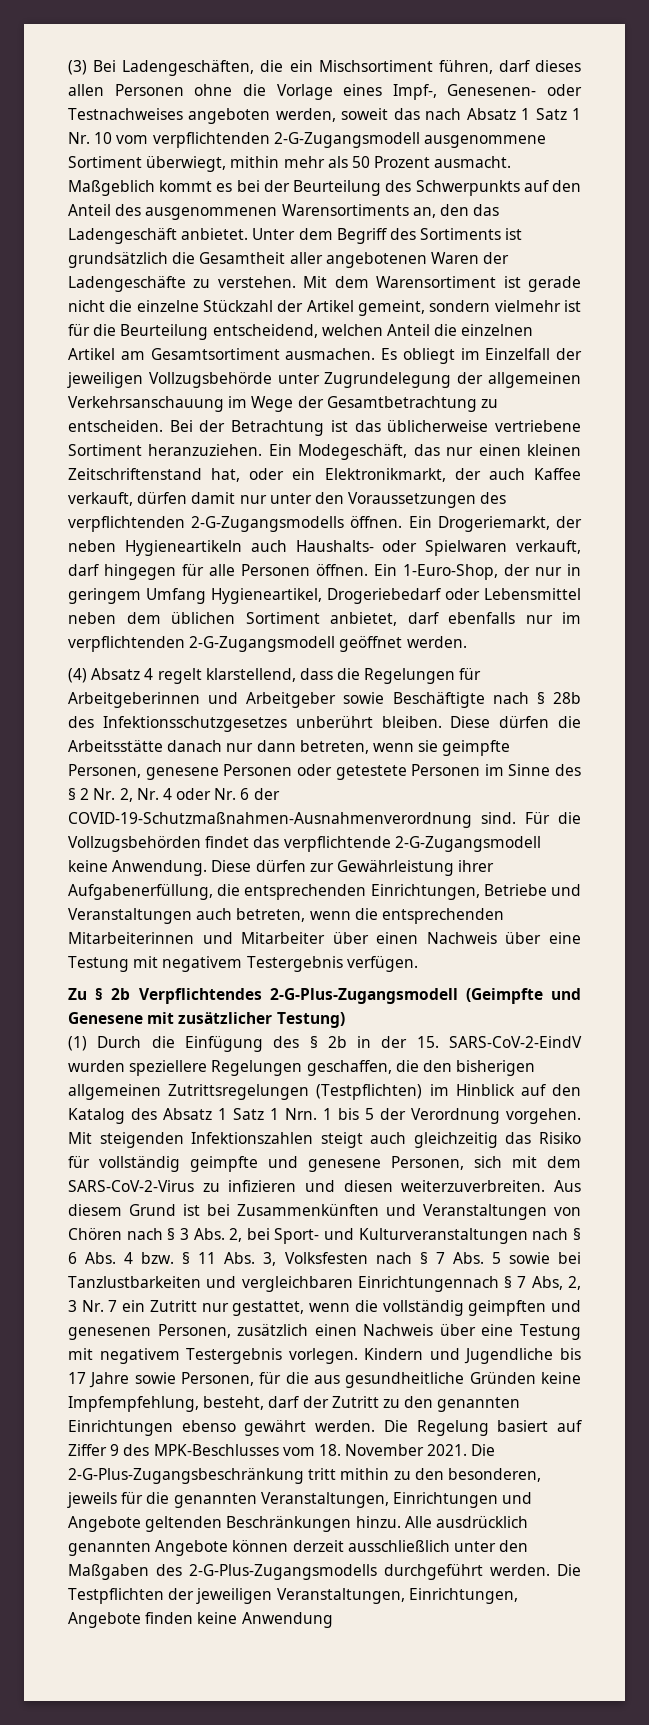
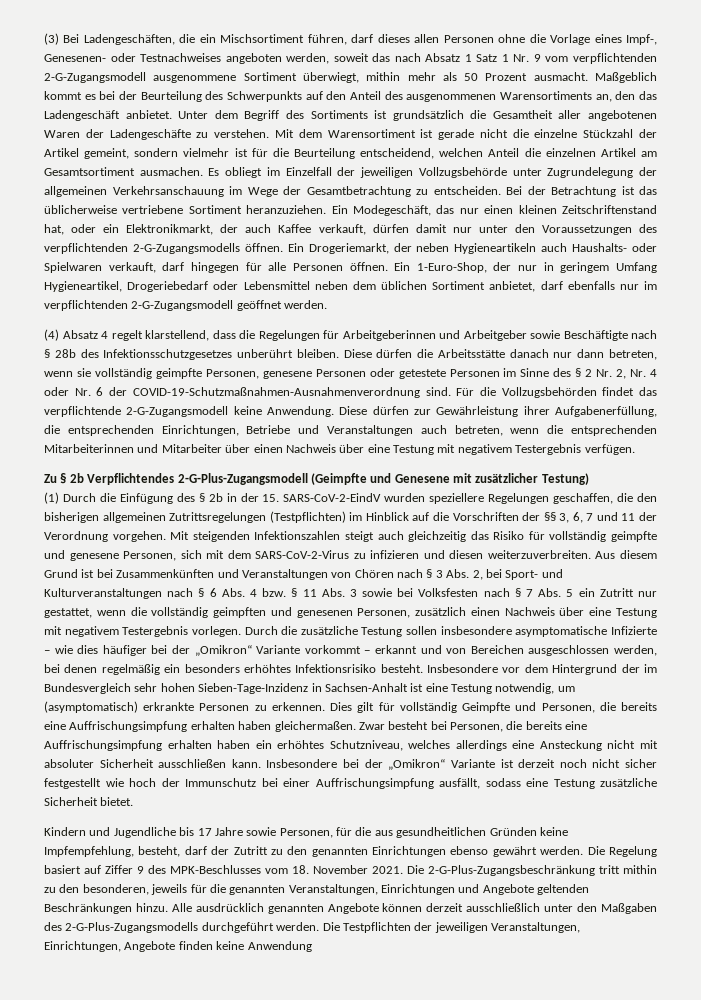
- (3) Bei Ladengeschäften, die ein Mischsortiment führen, darf dieses allen Personen ohne die Vorlage eines Impf-, Genesenen- oder Testnachweises angeboten werden, soweit das nach Absatz 1 Satz 1 Nr. 10 vom verpflichtenden 2-G-Zugangsmodell ausgenommene Sortiment überwiegt, mithin mehr als 50 Prozent ausmacht.
+ (3) Bei Ladengeschäften, die ein Mischsortiment führen, darf dieses allen Personen ohne die Vorlage eines Impf-, Genesenen- oder Testnachweises angeboten werden, soweit das nach Absatz 1 Satz 1 Nr. 9 vom verpflichtenden 2-G-Zugangsmodell ausgenommene Sortiment überwiegt, mithin mehr als 50 Prozent ausmacht.
- Diese dürfen die Arbeitsstätte danach nur dann betreten, wenn sie geimpfte Personen, genesene Personen oder getestete Personen im Sinne des § 2 Nr. 2, Nr. 4 oder Nr. 6 der COVID-19-Schutzmaßnahmen-Ausnahmenverordnung sind.
+ Diese dürfen die Arbeitsstätte danach nur dann betreten, wenn sie vollständig geimpfte Personen, genesene Personen oder getestete Personen im Sinne des § 2 Nr. 2, Nr. 4 oder Nr. 6 der COVID-19-Schutzmaßnahmen-Ausnahmenverordnung sind.
- (1) Durch die Einfügung des § 2b in der 15. SARS-CoV-2-EindV wurden speziellere Regelungen geschaffen, die den bisherigen allgemeinen Zutrittsregelungen (Testpflichten) im Hinblick auf den Katalog des Absatz 1 Satz 1 Nrn. 1 bis 5 der Verordnung vorgehen.
+ (1) Durch die Einfügung des § 2b in der 15. SARS-CoV-2-EindV wurden speziellere Regelungen geschaffen, die den bisherigen allgemeinen Zutrittsregelungen (Testpflichten) im Hinblick auf die Vorschriften der §§ 3, 6, 7 und 11 der Verordnung vorgehen.
- Aus diesem Grund ist bei Zusammenkünften und Veranstaltungen von Chören nach § 3 Abs. 2, bei Sport- und Kulturveranstaltungen nach § 6 Abs. 4 bzw. § 11 Abs. 3, Volksfesten nach § 7 Abs. 5 sowie bei Tanzlustbarkeiten und vergleichbaren Einrichtungennach § 7 Abs, 2, 3 Nr. 7 ein Zutritt nur gestattet, wenn die vollständig geimpften und genesenen Personen, zusätzlich einen Nachweis über eine Testung mit negativem Testergebnis vorlegen. Kindern und Jugendliche bis 17 Jahre sowie Personen, für die aus gesundheitliche Gründen keine Impfempfehlung, besteht, darf der Zutritt zu den genannten Einrichtungen ebenso gewährt werden.
+ Aus diesem Grund ist bei Zusammenkünften und Veranstaltungen von Chören nach § 3 Abs. 2, bei Sport- und Kulturveranstaltungen nach § 6 Abs. 4 bzw. § 11 Abs. 3 sowie bei Volksfesten nach § 7 Abs. 5 ein Zutritt nur gestattet, wenn die vollständig geimpften und genesenen Personen, zusätzlich einen Nachweis über eine Testung mit negativem Testergebnis vorlegen. Durch die zusätzliche Testung sollen insbesondere asymptomatische Infizierte – wie dies häufiger bei der „Omikron“ Variante vorkommt − erkannt und von Bereichen ausgeschlossen werden, bei denen regelmäßig ein besonders erhöhtes Infektionsrisiko besteht. Insbesondere vor dem Hintergrund der im Bundesvergleich sehr hohen Sieben-Tage-Inzidenz in Sachsen-Anhalt ist eine Testung notwendig, um (asymptomatisch) erkrankte Personen zu erkennen. Dies gilt für vollständig Geimpfte und Personen, die bereits eine Auffrischungsimpfung erhalten haben gleichermaßen. Zwar besteht bei Personen, die bereits eine Auffrischungsimpfung erhalten haben ein erhöhtes Schutzniveau, welches allerdings eine Ansteckung nicht mit absoluter Sicherheit ausschließen kann. Insbesondere bei der „Omikron“ Variante ist derzeit noch nicht sicher festgestellt wie hoch der Immunschutz bei einer Auffrischungsimpfung ausfällt, sodass eine Testung zusätzliche Sicherheit bietet.
+ Kindern und Jugendliche bis 17 Jahre sowie Personen, für die aus gesundheitlichen Gründen keine Impfempfehlung, besteht, darf der Zutritt zu den genannten Einrichtungen ebenso gewährt werden.

